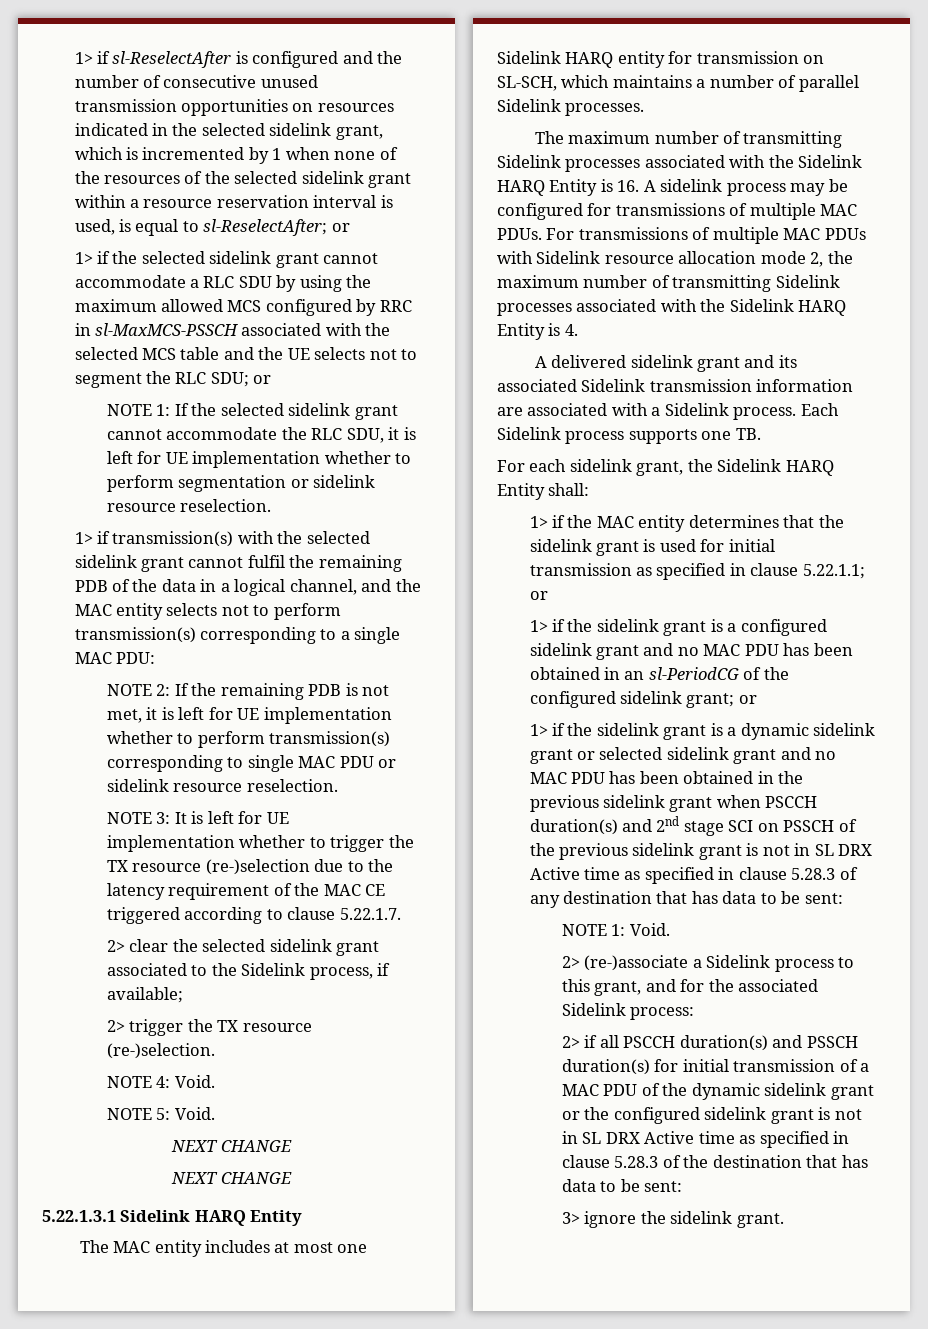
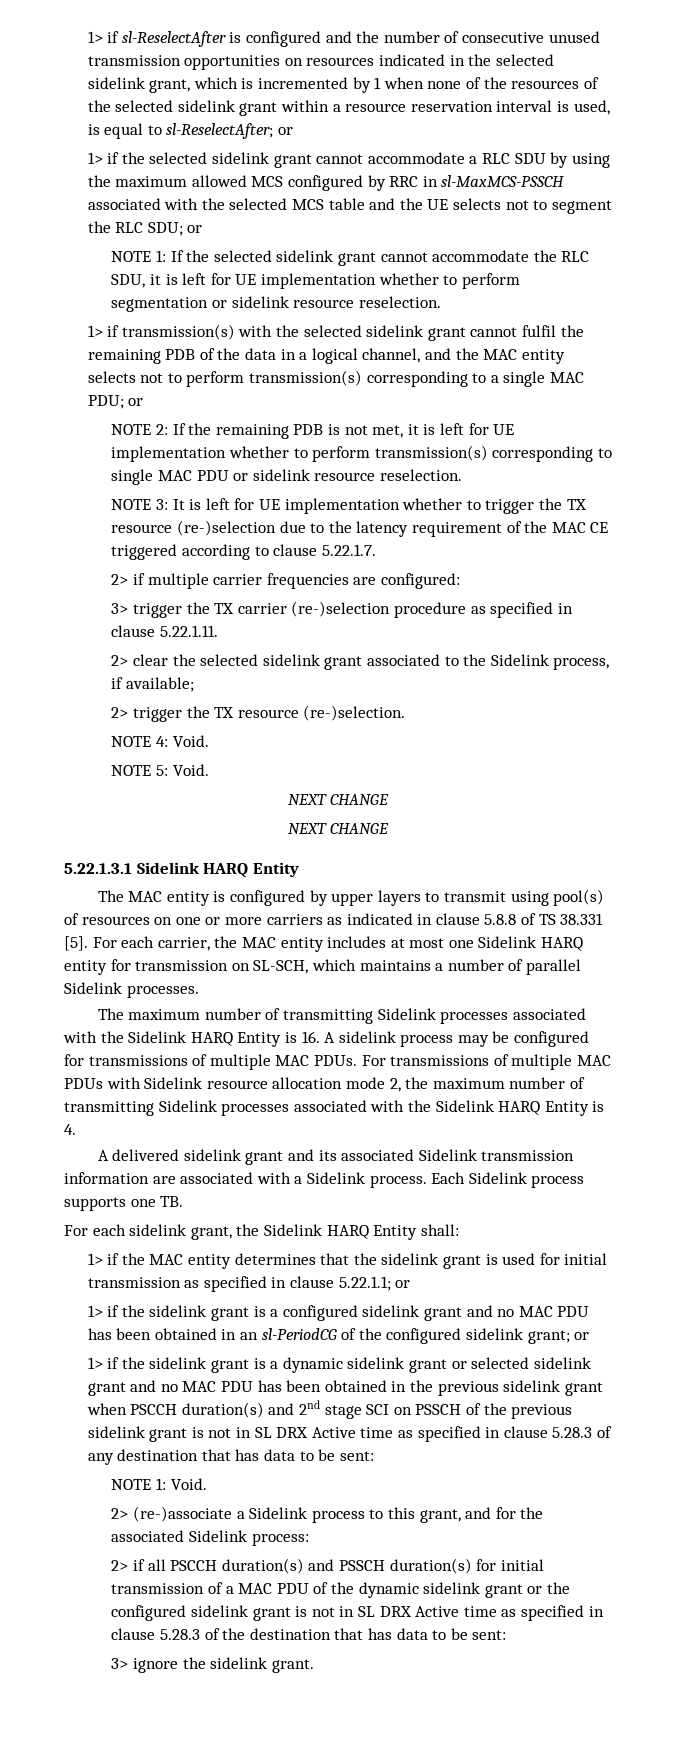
- 1> if transmission(s) with the selected sidelink grant cannot fulfil the remaining PDB of the data in a logical channel, and the MAC entity selects not to perform transmission(s) corresponding to a single MAC PDU:
+ 1> if transmission(s) with the selected sidelink grant cannot fulfil the remaining PDB of the data in a logical channel, and the MAC entity selects not to perform transmission(s) corresponding to a single MAC PDU; or
+ 2> if multiple carrier frequencies are configured:
+ 3> trigger the TX carrier (re-)selection procedure as specified in clause 5.22.1.11.
- The MAC entity includes at most one Sidelink HARQ entity for transmission on SL-SCH, which maintains a number of parallel Sidelink processes.
+ The MAC entity is configured by upper layers to transmit using pool(s) of resources on one or more carriers as indicated in clause 5.8.8 of TS 38.331 [5]. For each carrier, the MAC entity includes at most one Sidelink HARQ entity for transmission on SL-SCH, which maintains a number of parallel Sidelink processes.

